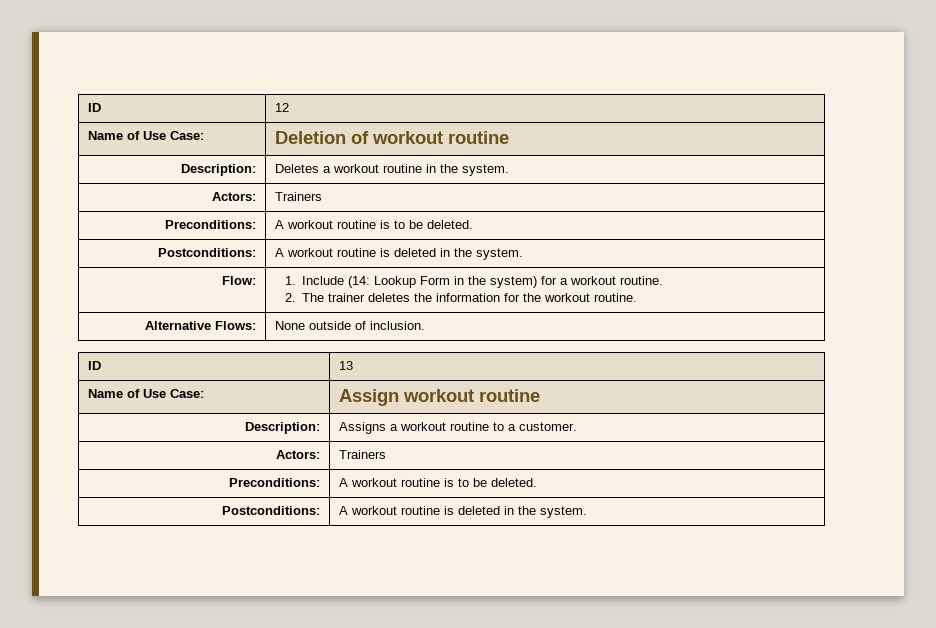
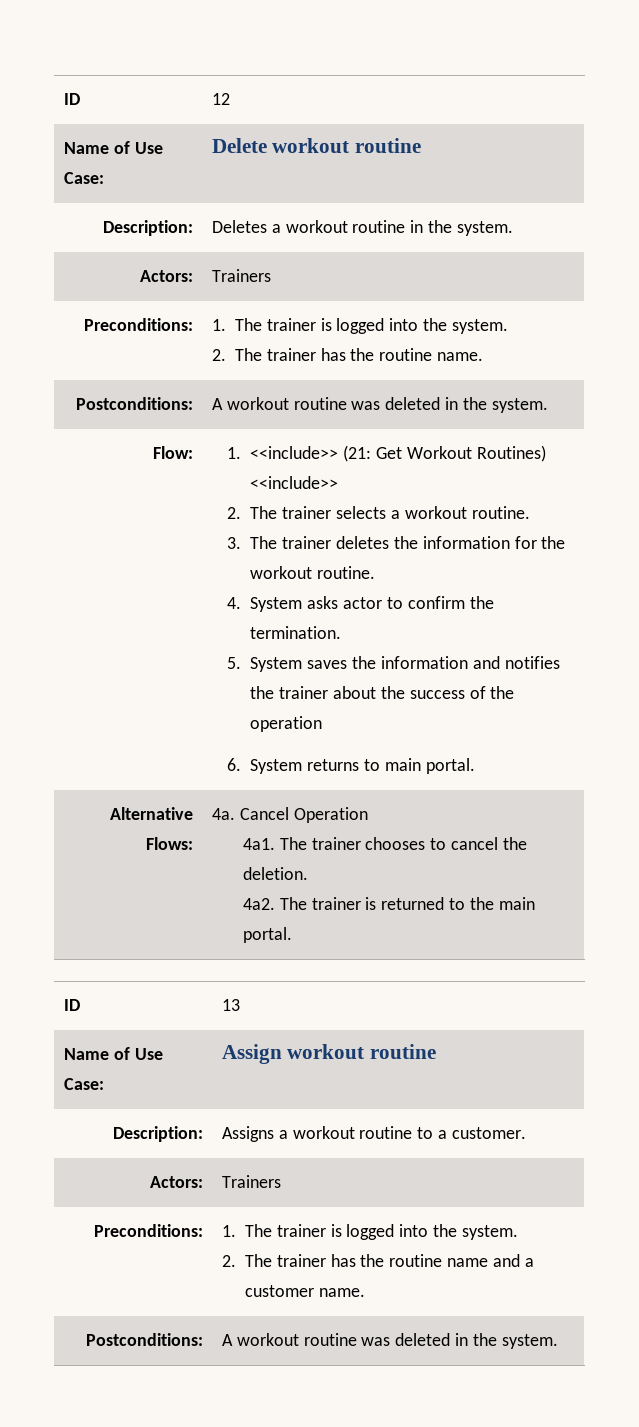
- Name of Use Case: | Deletion of workout routine
+ Name of Use Case: | Delete workout routine
  Description: | Deletes a workout routine in the system.
  Actors: | Trainers
- Preconditions: | A workout routine is to be deleted.
- Postconditions: | A workout routine is deleted in the system.
+ Preconditions: | 1. The trainer is logged into the system.
+ 2. The trainer has the routine name.
+ Postconditions: | A workout routine was deleted in the system.
- 1. Include (14: Lookup Form in the system) for a workout routine.
+ 1. <<include>> (21: Get Workout Routines) <<include>>
+ 2. The trainer selects a workout routine.
- 2. The trainer deletes the information for the workout routine.
+ 3. The trainer deletes the information for the workout routine.
- Alternative Flows: | None outside of inclusion.
+ 4. System asks actor to confirm the termination.
+ 5. System saves the information and notifies the trainer about the success of the operation
+ 6. System returns to main portal.
+ Alternative Flows: | 4a. Cancel Operation
+ 4a1. The trainer chooses to cancel the deletion.
+ 4a2. The trainer is returned to the main portal.
  Description: | Assigns a workout routine to a customer.
  Actors: | Trainers
- Preconditions: | A workout routine is to be deleted.
- Postconditions: | A workout routine is deleted in the system.
+ Preconditions: | 1. The trainer is logged into the system.
+ 2. The trainer has the routine name and a customer name.
+ Postconditions: | A workout routine was deleted in the system.

